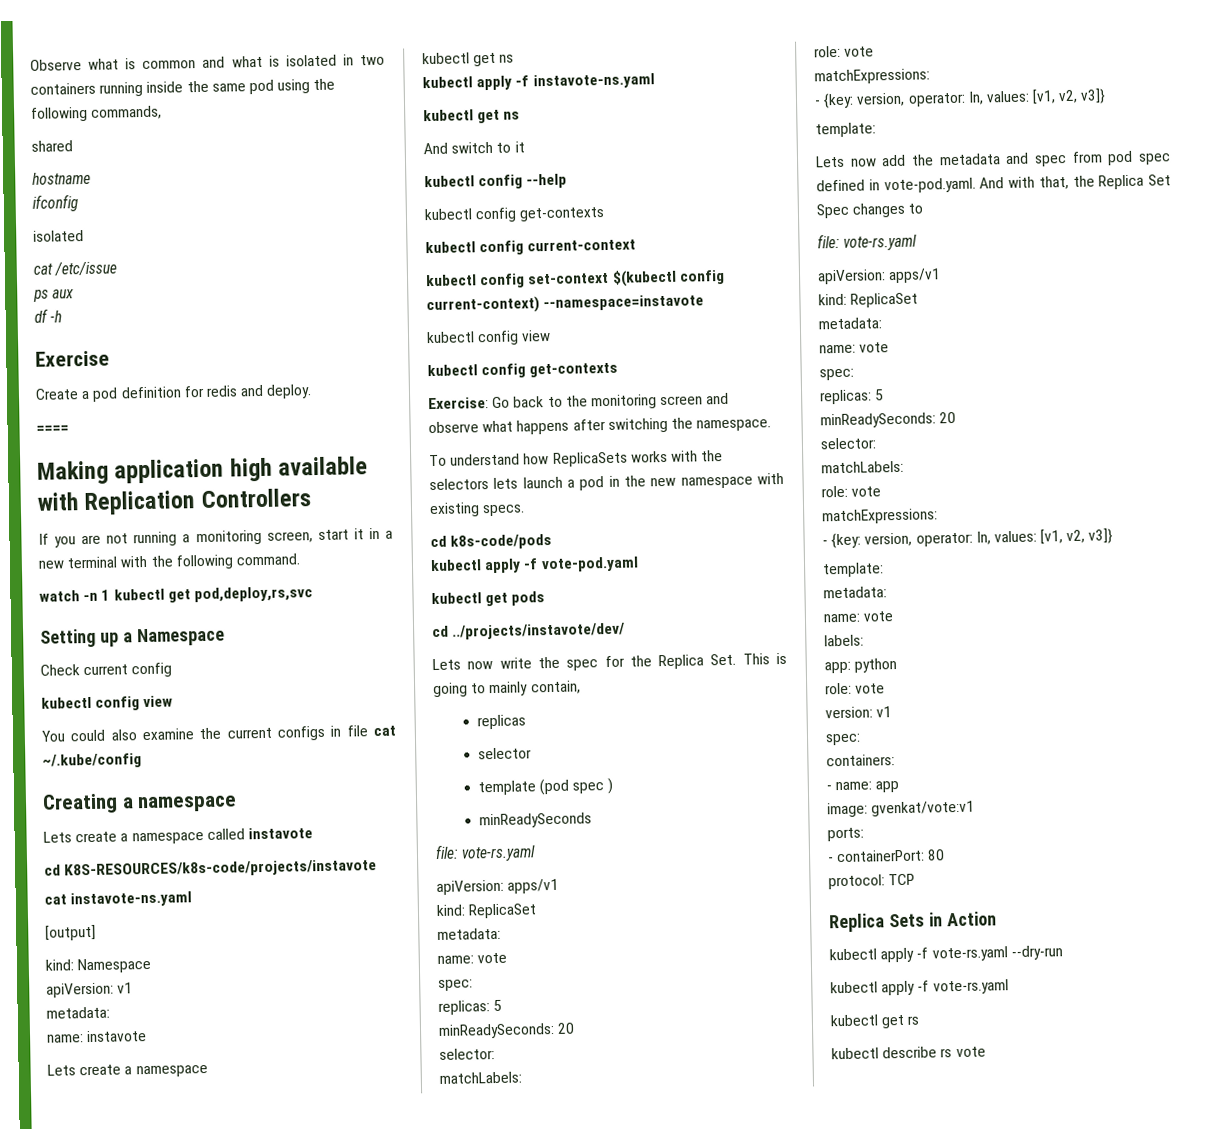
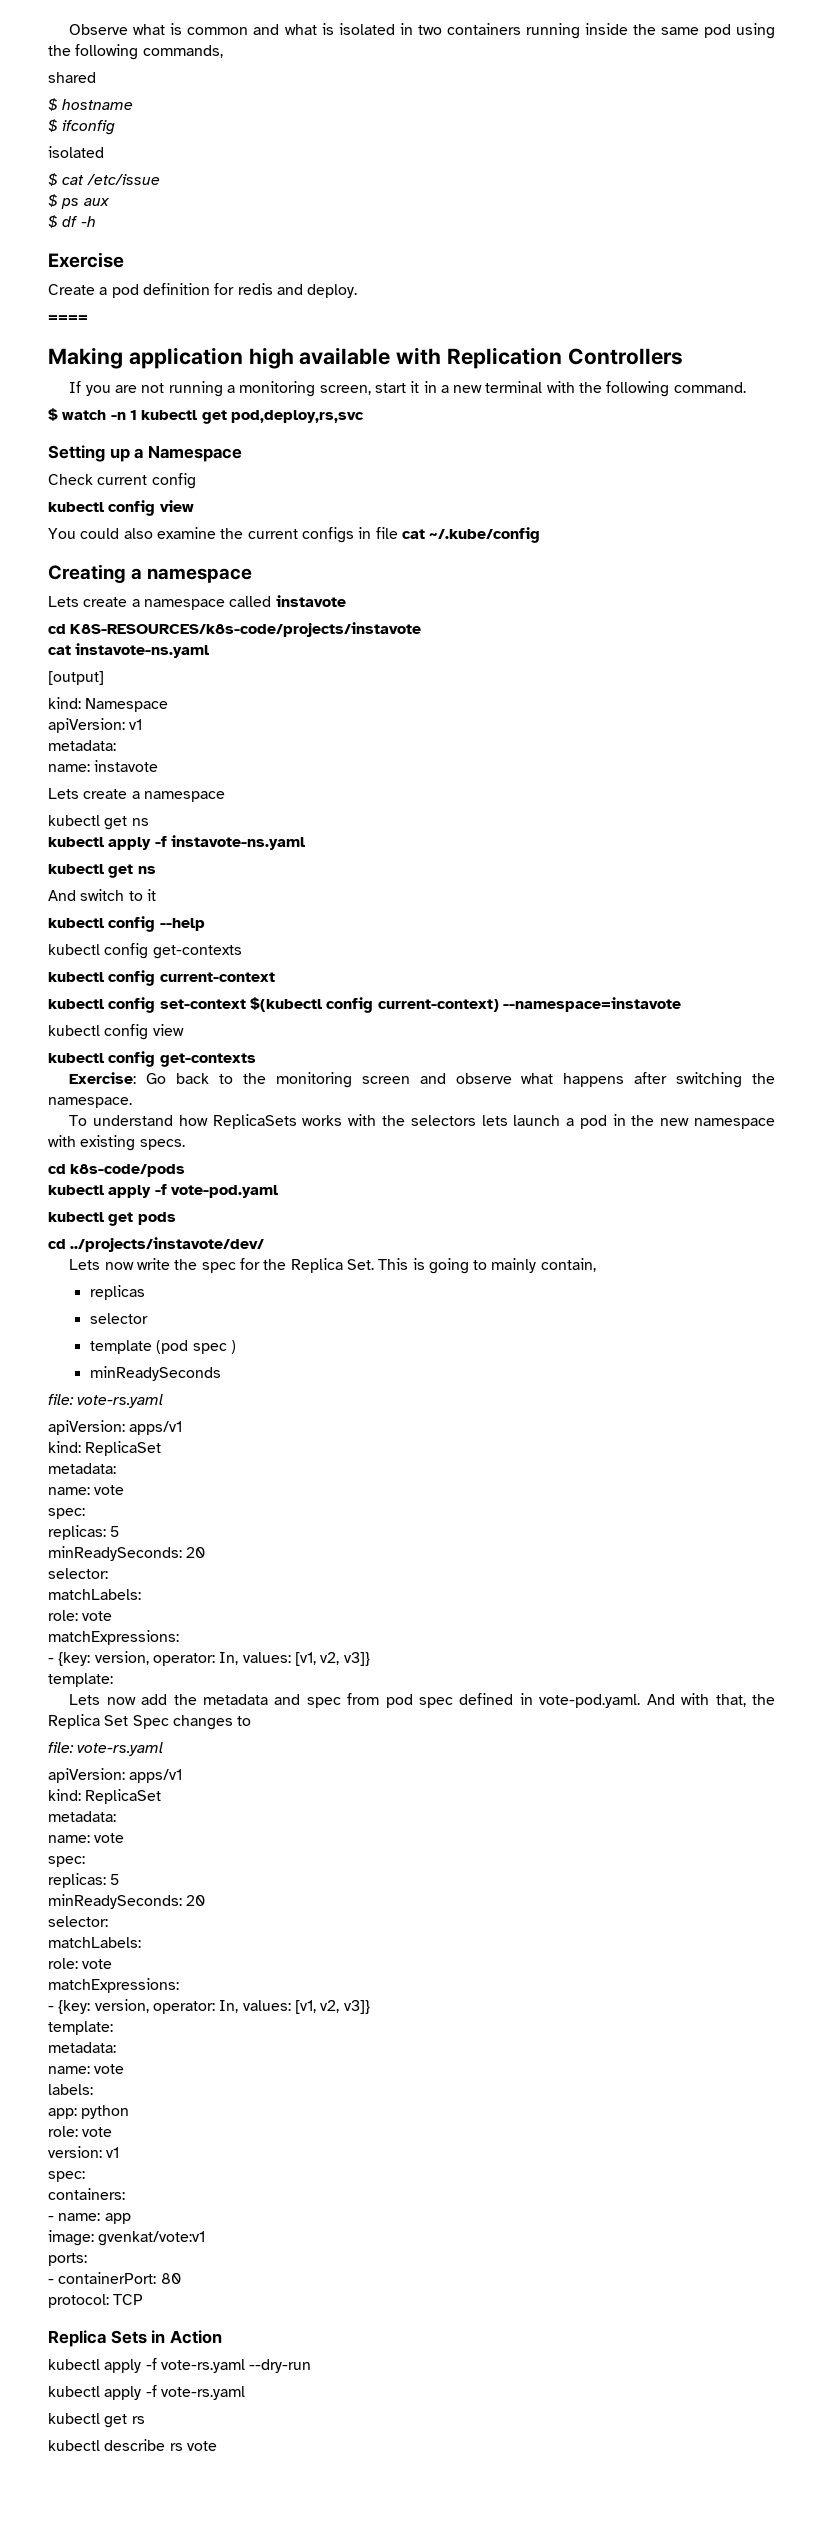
- hostname
+ $ hostname
- ifconfig
+ $ ifconfig
- cat /etc/issue
+ $ cat /etc/issue
- ps aux
+ $ ps aux
- df -h
+ $ df -h
- watch -n 1 kubectl get pod,deploy,rs,svc
+ $ watch -n 1 kubectl get pod,deploy,rs,svc

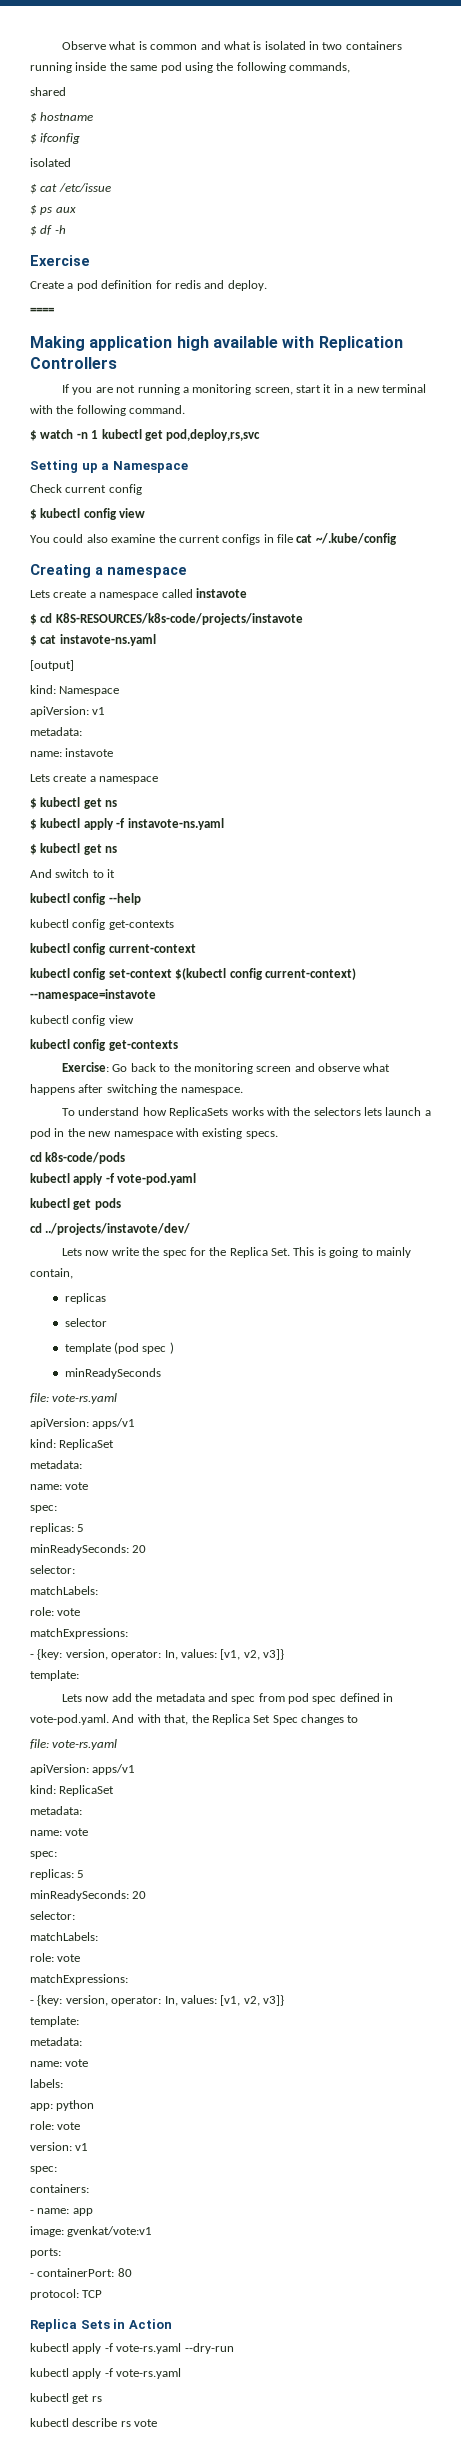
  Check current config
- kubectl config view
+ $ kubectl config view
- cd K8S-RESOURCES/k8s-code/projects/instavote
+ $ cd K8S-RESOURCES/k8s-code/projects/instavote
- cat instavote-ns.yaml
+ $ cat instavote-ns.yaml
  name: instavote
  Lets create a namespace
- kubectl get ns
- kubectl apply -f instavote-ns.yaml
- kubectl get ns
+ $ kubectl get ns
+ $ kubectl apply -f instavote-ns.yaml
+ $ kubectl get ns

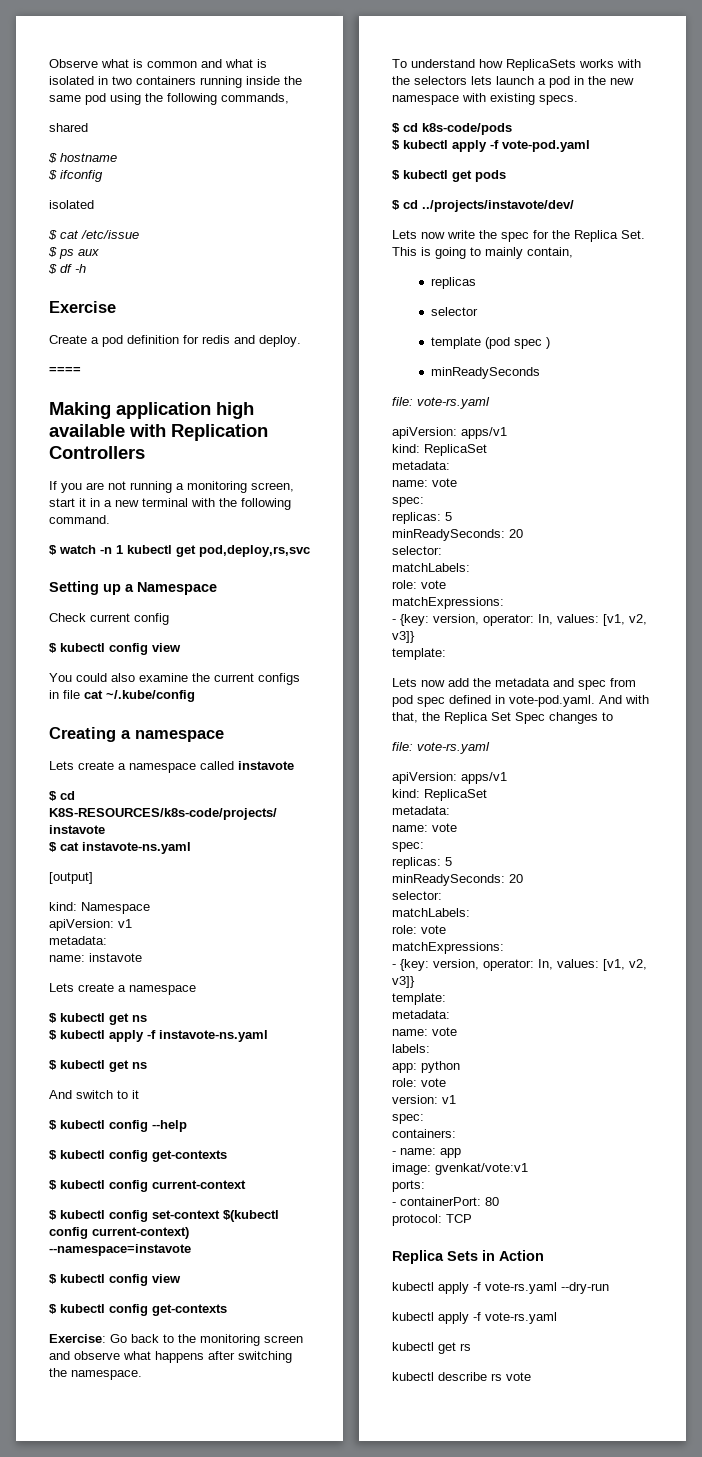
- kubectl config --help
- kubectl config get-contexts
- kubectl config current-context
+ $ kubectl config --help
+ $ kubectl config get-contexts
+ $ kubectl config current-context
- kubectl config set-context $(kubectl config current-context) --namespace=instavote
- kubectl config view
- kubectl config get-contexts
+ $ kubectl config set-context $(kubectl config current-context) --namespace=instavote
+ $ kubectl config view
+ $ kubectl config get-contexts
- cd k8s-code/pods
+ $ cd k8s-code/pods
- kubectl apply -f vote-pod.yaml
+ $ kubectl apply -f vote-pod.yaml
- kubectl get pods
+ $ kubectl get pods
- cd ../projects/instavote/dev/
+ $ cd ../projects/instavote/dev/

